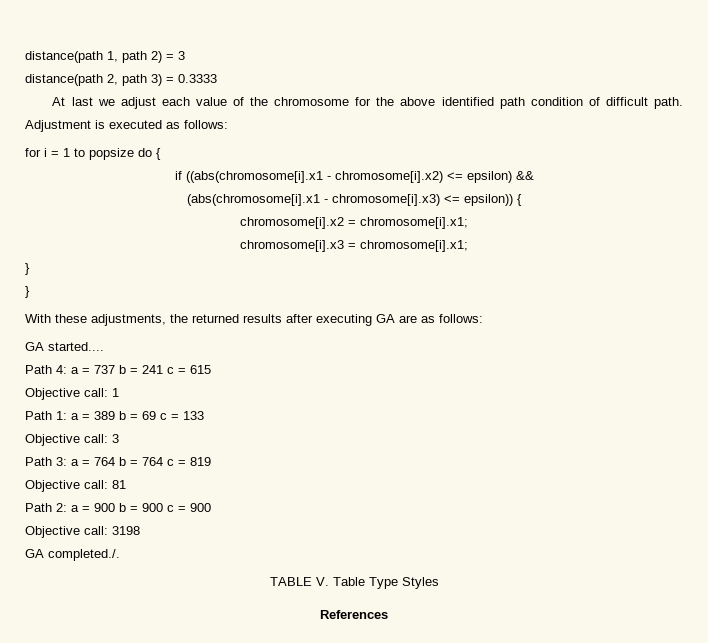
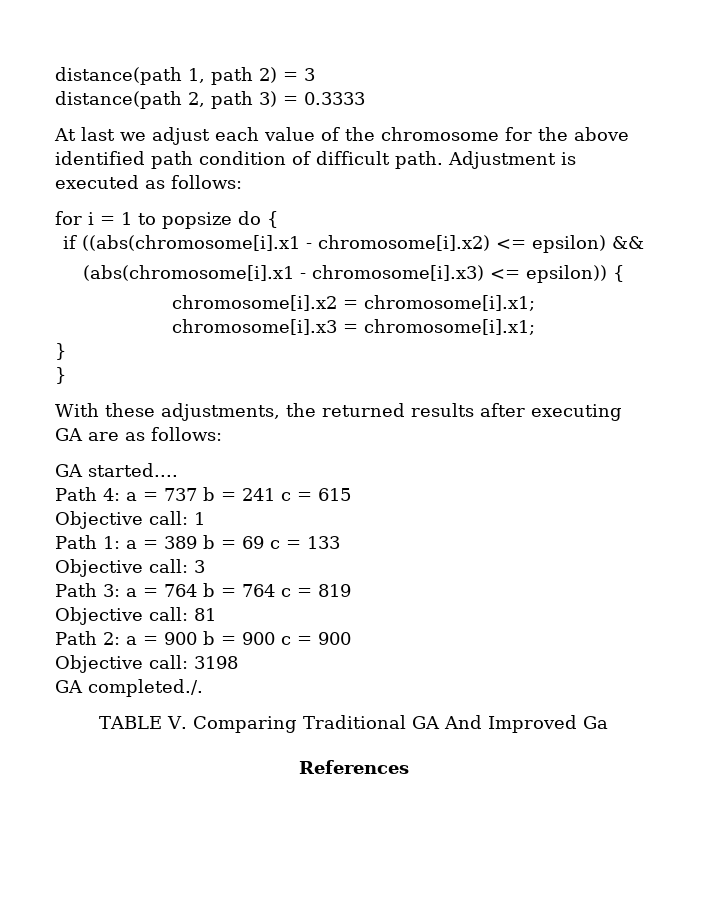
- TABLE V. Table Type Styles
+ TABLE V. Comparing Traditional GA And Improved Ga

